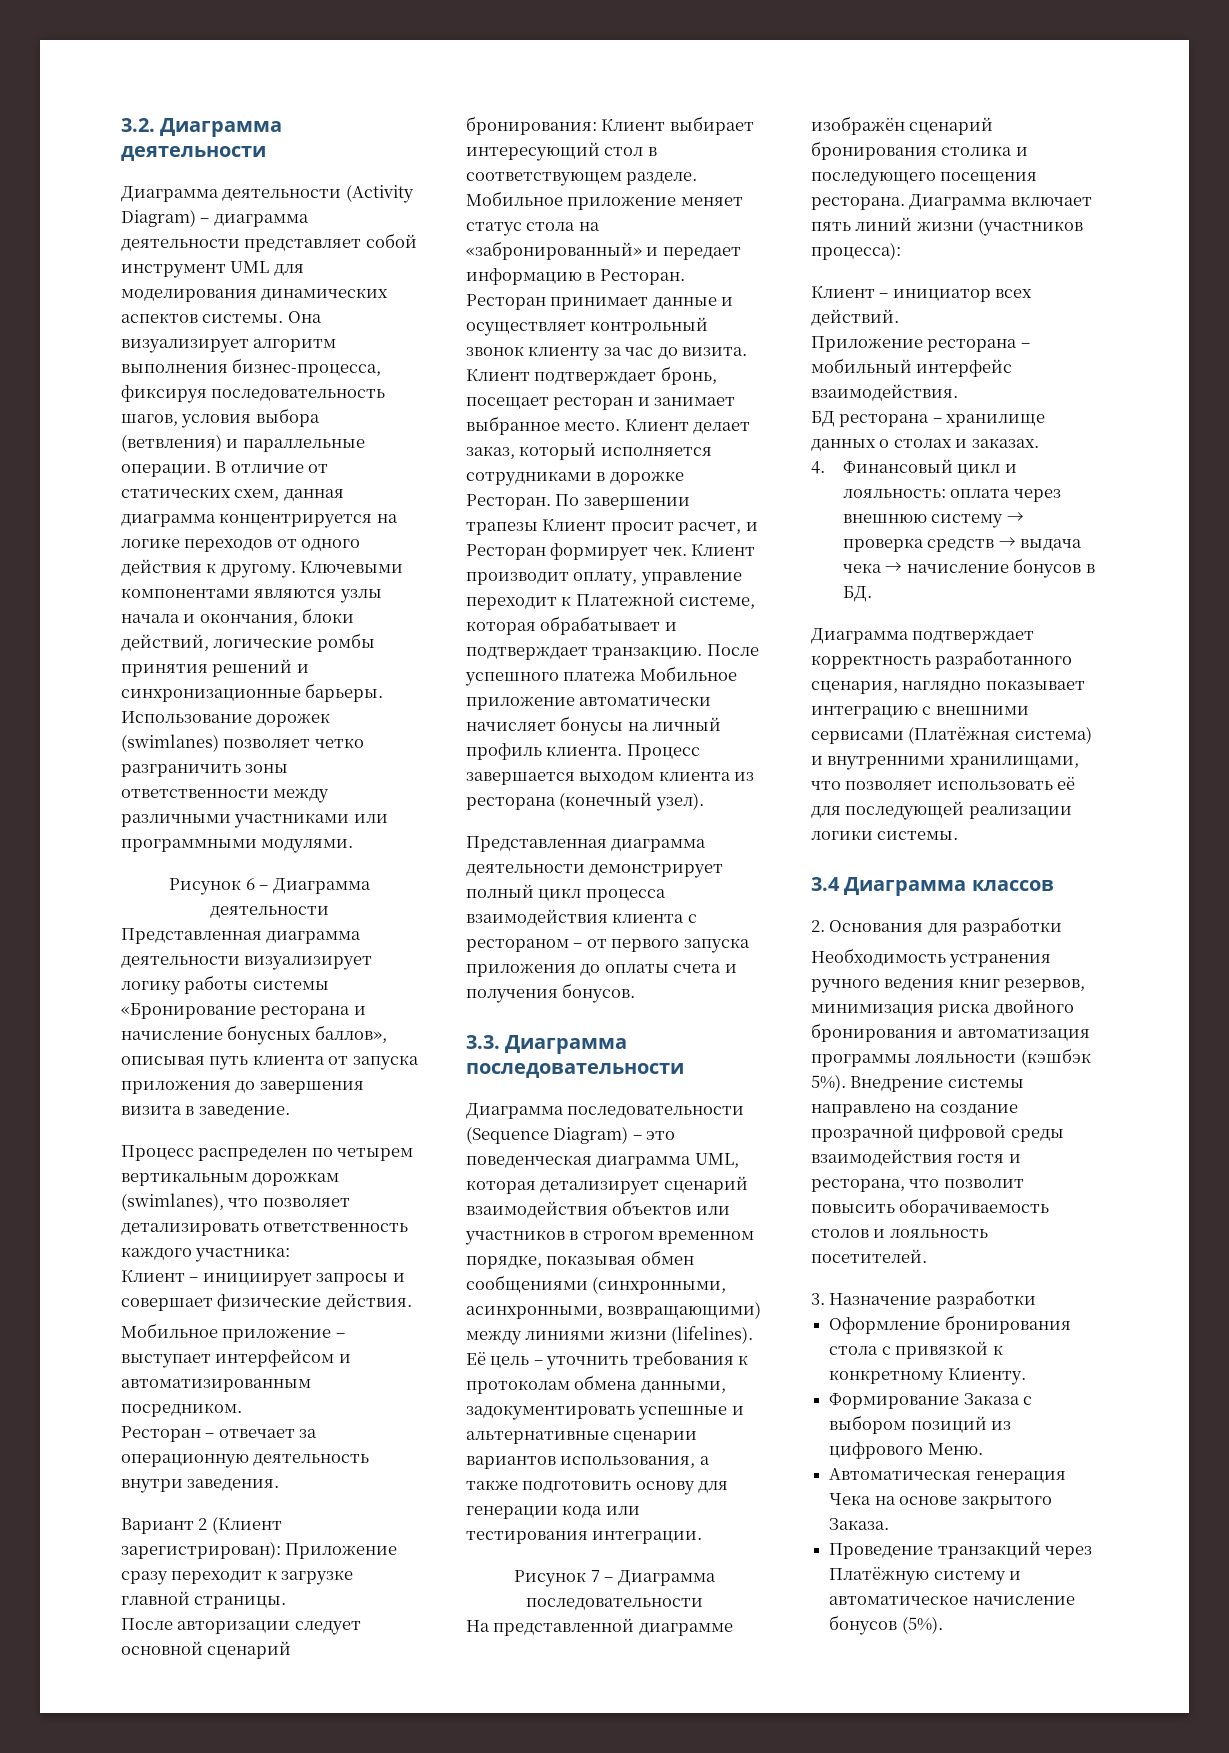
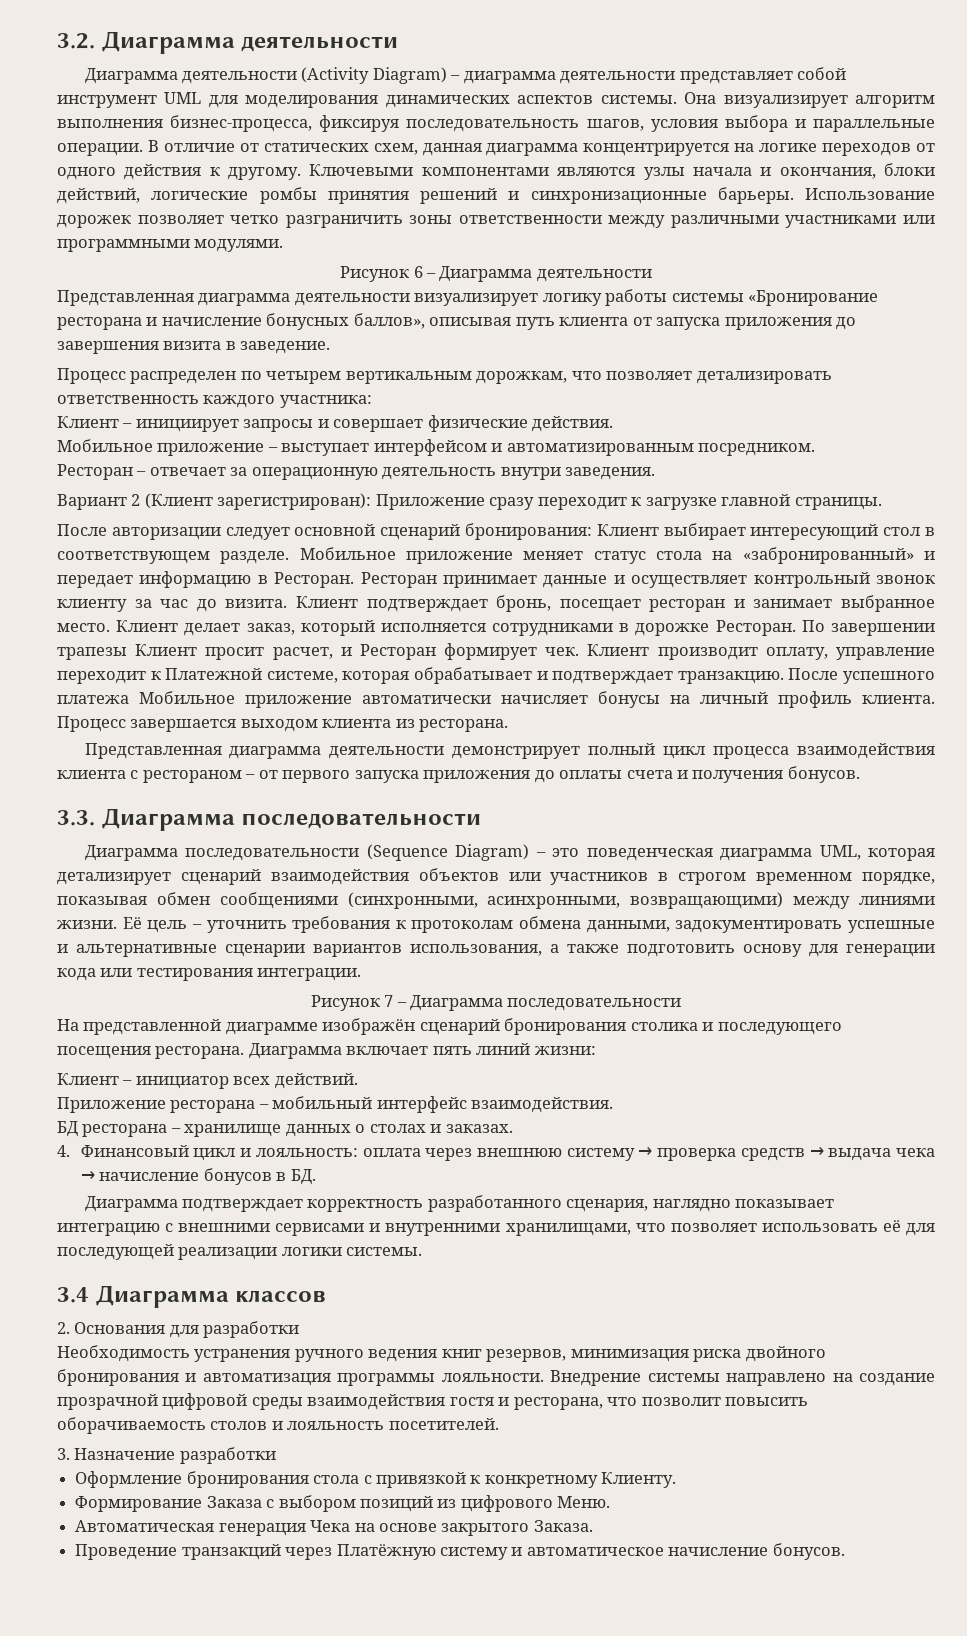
- Она визуализирует алгоритм выполнения бизнес-процесса, фиксируя последовательность шагов, условия выбора (ветвления) и параллельные операции.
+ Она визуализирует алгоритм выполнения бизнес-процесса, фиксируя последовательность шагов, условия выбора и параллельные операции.
- Использование дорожек (swimlanes) позволяет четко разграничить зоны ответственности между различными участниками или программными модулями.
+ Использование дорожек позволяет четко разграничить зоны ответственности между различными участниками или программными модулями.
- Процесс распределен по четырем вертикальным дорожкам (swimlanes), что позволяет детализировать ответственность каждого участника:
+ Процесс распределен по четырем вертикальным дорожкам, что позволяет детализировать ответственность каждого участника:
- Процесс завершается выходом клиента из ресторана (конечный узел).
+ Процесс завершается выходом клиента из ресторана.
- Диаграмма последовательности (Sequence Diagram) – это поведенческая диаграмма UML, которая детализирует сценарий взаимодействия объектов или участников в строгом временном порядке, показывая обмен сообщениями (синхронными, асинхронными, возвращающими) между линиями жизни (lifelines).
+ Диаграмма последовательности (Sequence Diagram) – это поведенческая диаграмма UML, которая детализирует сценарий взаимодействия объектов или участников в строгом временном порядке, показывая обмен сообщениями (синхронными, асинхронными, возвращающими) между линиями жизни.
- Диаграмма включает пять линий жизни (участников процесса):
+ Диаграмма включает пять линий жизни:
- Диаграмма подтверждает корректность разработанного сценария, наглядно показывает интеграцию с внешними сервисами (Платёжная система) и внутренними хранилищами, что позволяет использовать её для последующей реализации логики системы.
+ Диаграмма подтверждает корректность разработанного сценария, наглядно показывает интеграцию с внешними сервисами и внутренними хранилищами, что позволяет использовать её для последующей реализации логики системы.
- Необходимость устранения ручного ведения книг резервов, минимизация риска двойного бронирования и автоматизация программы лояльности (кэшбэк 5%).
+ Необходимость устранения ручного ведения книг резервов, минимизация риска двойного бронирования и автоматизация программы лояльности.
- Проведение транзакций через Платёжную систему и автоматическое начисление бонусов (5%).
+ Проведение транзакций через Платёжную систему и автоматическое начисление бонусов.

